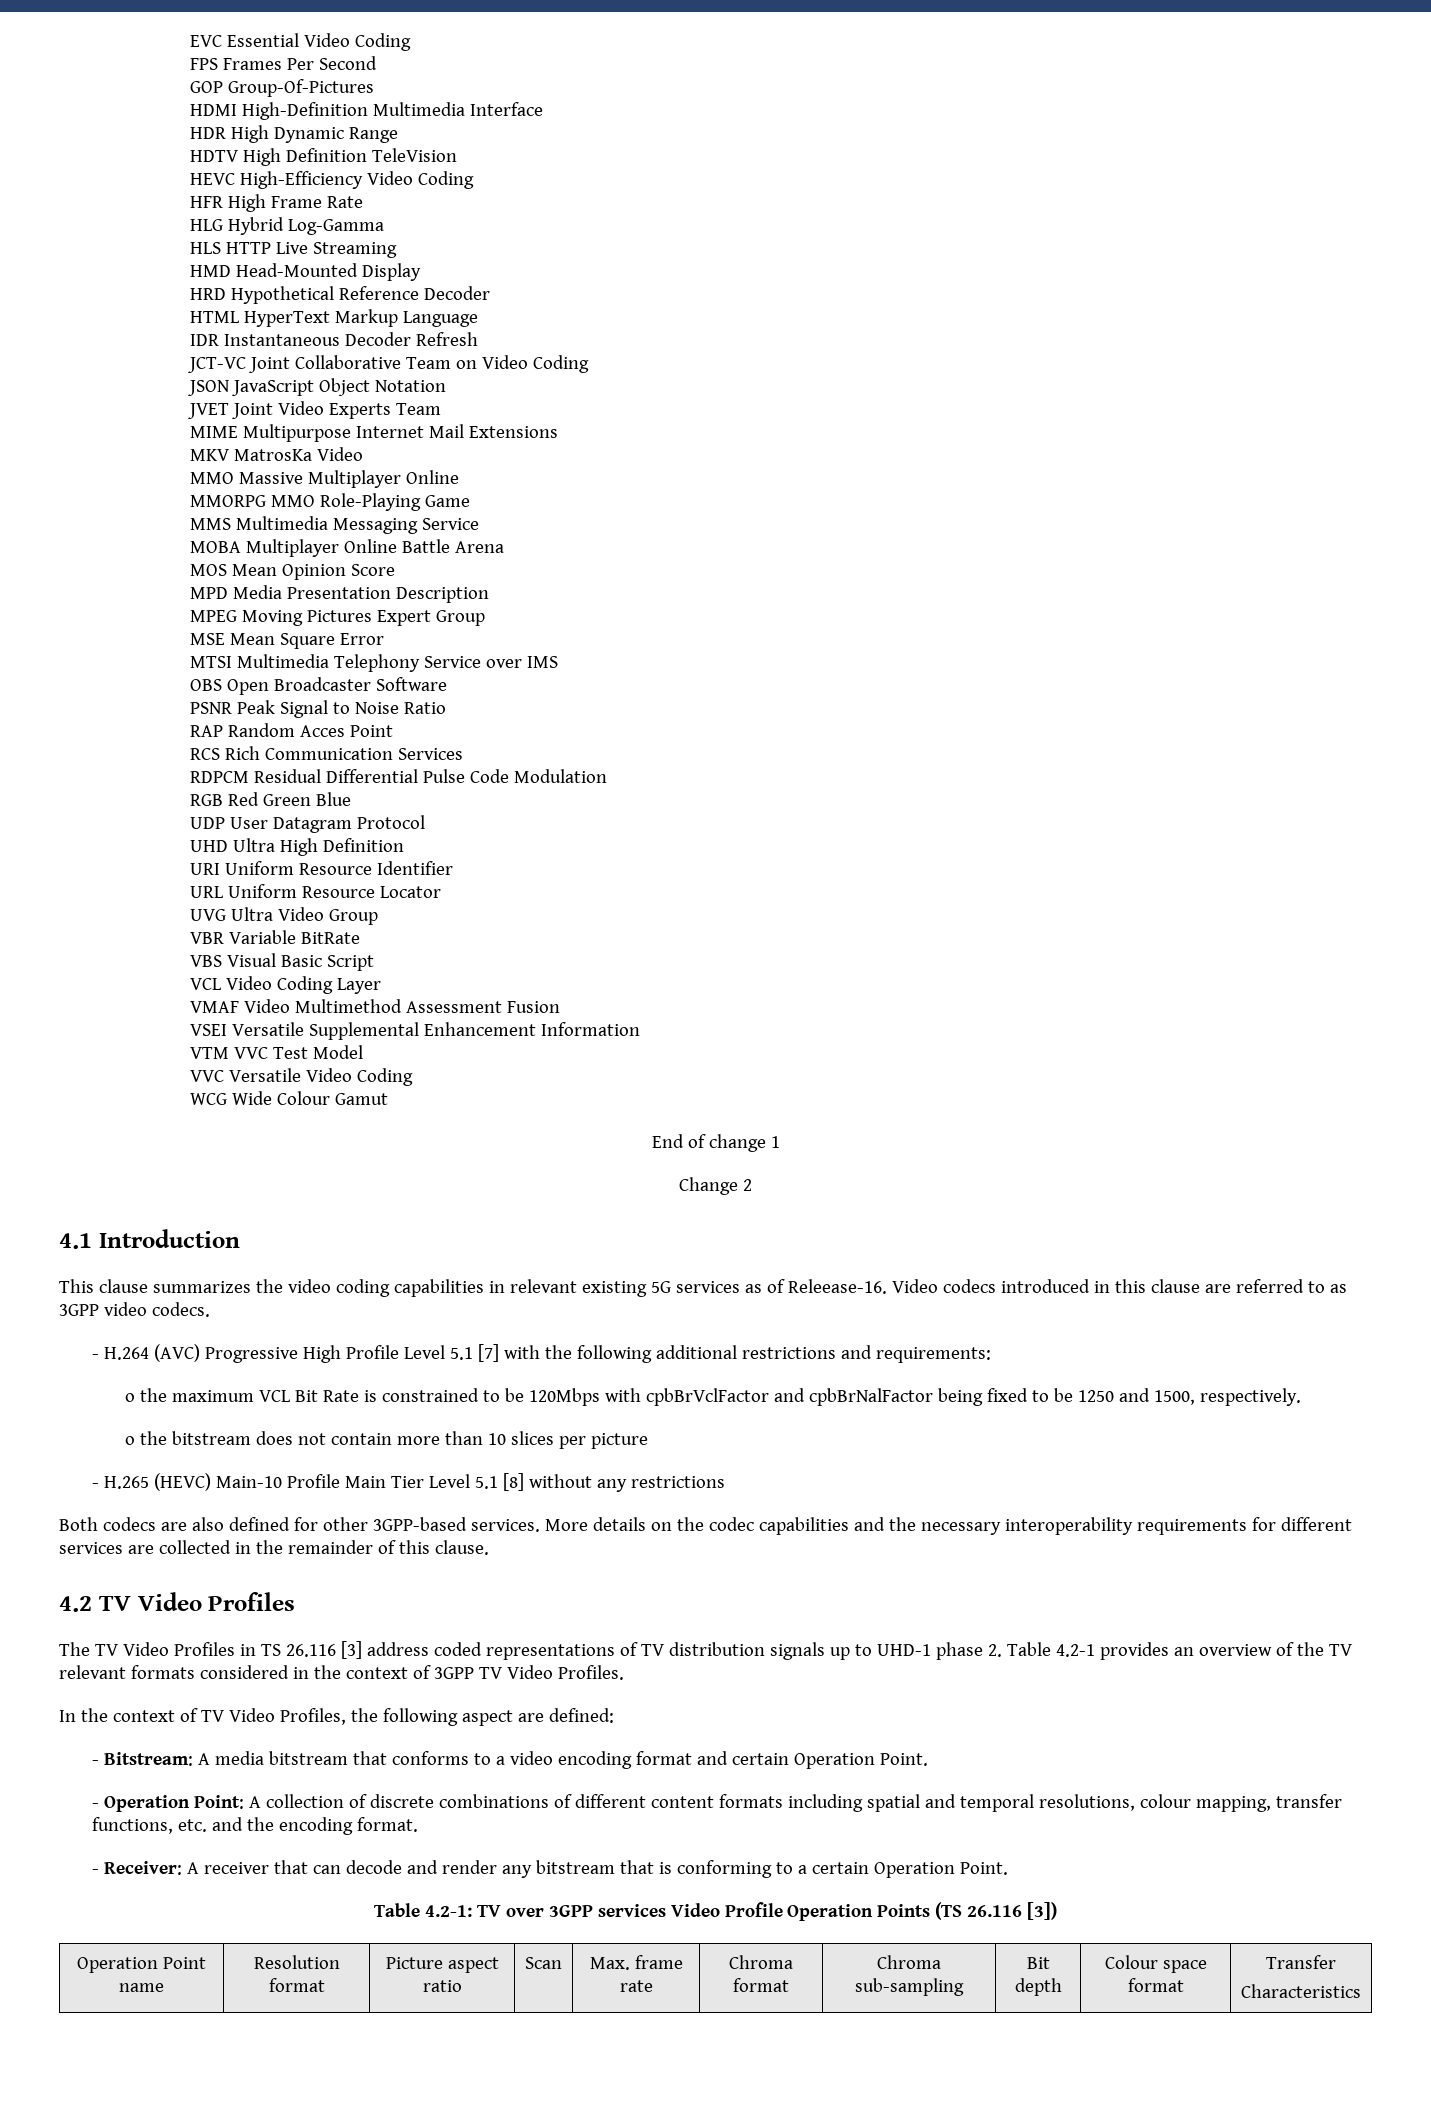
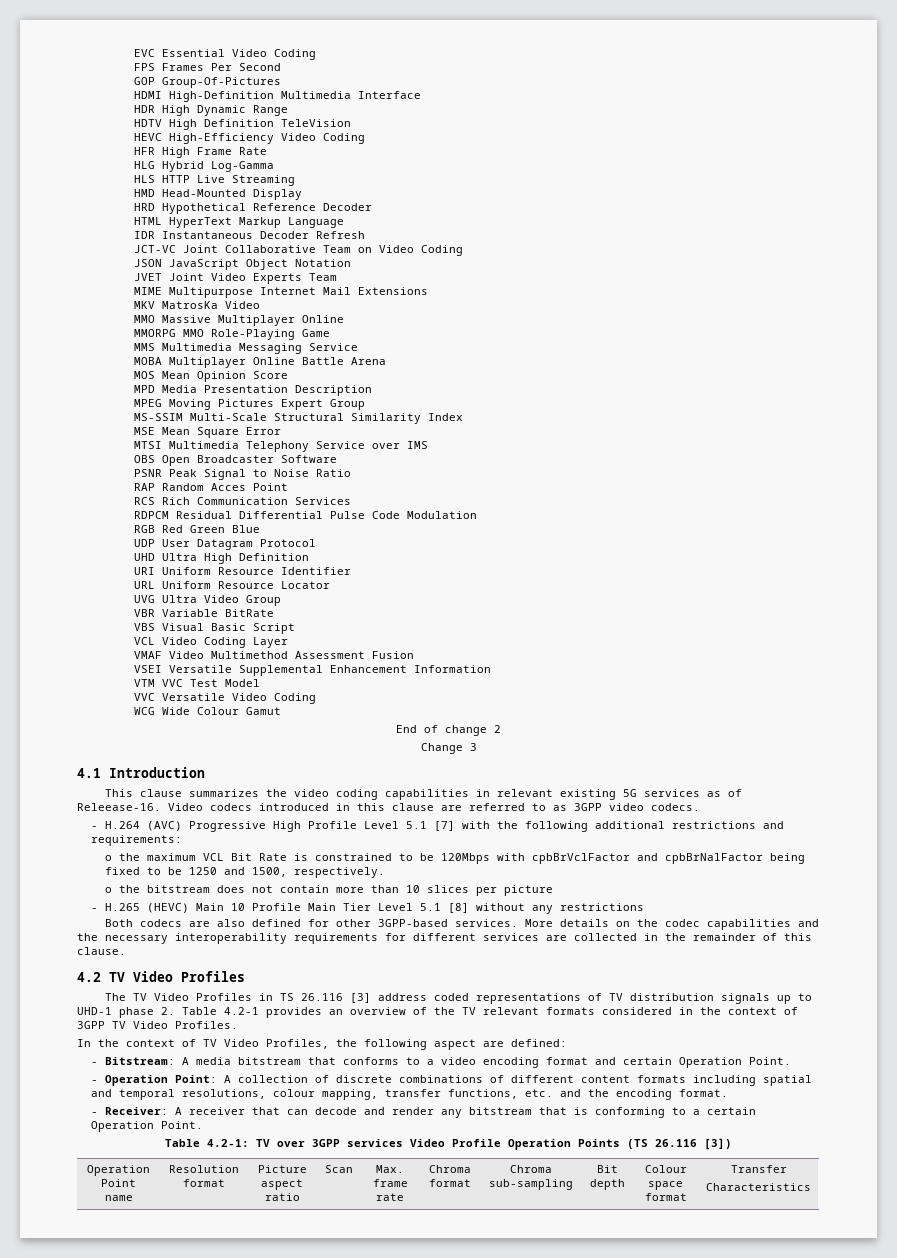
+ MS-SSIM Multi-Scale Structural Similarity Index
- End of change 1
+ End of change 2
- Change 2
+ Change 3
- - H.265 (HEVC) Main-10 Profile Main Tier Level 5.1 [8] without any restrictions
+ - H.265 (HEVC) Main 10 Profile Main Tier Level 5.1 [8] without any restrictions

